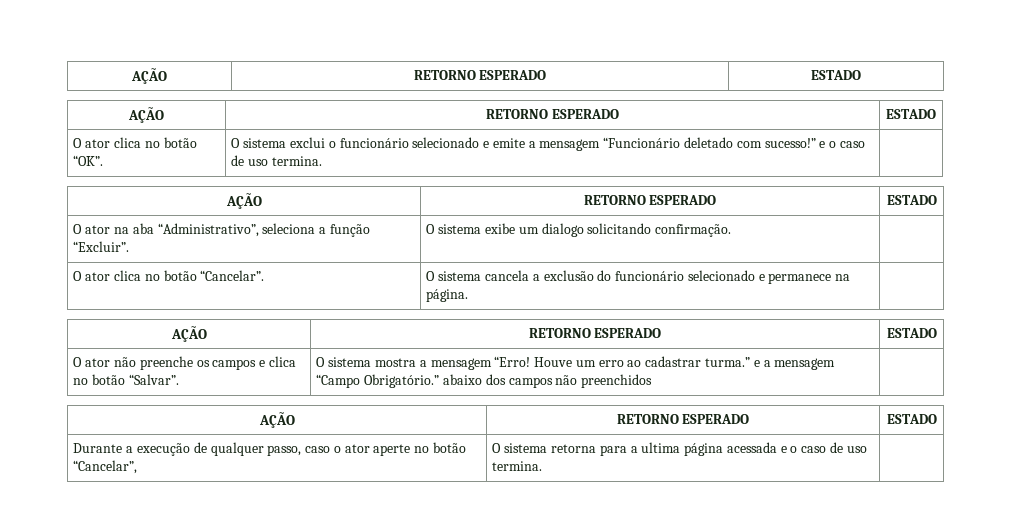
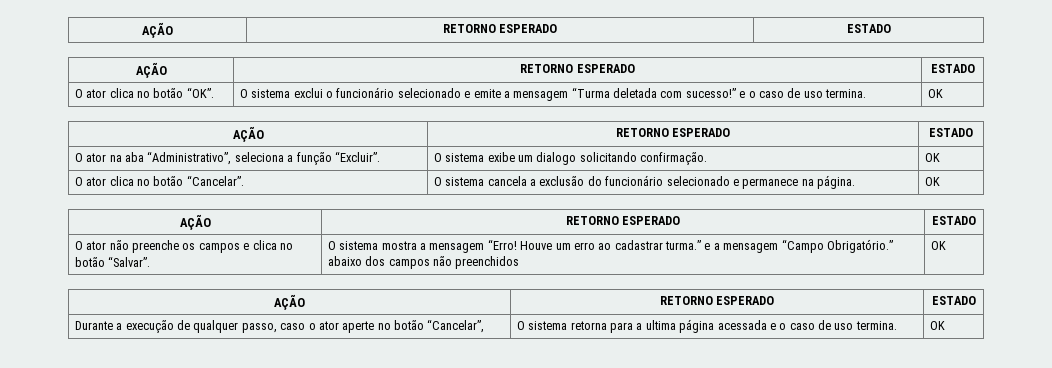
- O ator clica no botão “OK”. | O sistema exclui o funcionário selecionado e emite a mensagem “Funcionário deletado com sucesso!” e o caso de uso termina. |
+ O ator clica no botão “OK”. | O sistema exclui o funcionário selecionado e emite a mensagem “Turma deletada com sucesso!” e o caso de uso termina. | OK
- O ator na aba “Administrativo”, seleciona a função “Excluir”. | O sistema exibe um dialogo solicitando confirmação. |
+ O ator na aba “Administrativo”, seleciona a função “Excluir”. | O sistema exibe um dialogo solicitando confirmação. | OK
- O ator clica no botão “Cancelar”. | O sistema cancela a exclusão do funcionário selecionado e permanece na página. |
+ O ator clica no botão “Cancelar”. | O sistema cancela a exclusão do funcionário selecionado e permanece na página. | OK
- O ator não preenche os campos e clica no botão “Salvar”. | O sistema mostra a mensagem “Erro! Houve um erro ao cadastrar turma.” e a mensagem “Campo Obrigatório.” abaixo dos campos não preenchidos |
+ O ator não preenche os campos e clica no botão “Salvar”. | O sistema mostra a mensagem “Erro! Houve um erro ao cadastrar turma.” e a mensagem “Campo Obrigatório.” abaixo dos campos não preenchidos | OK
- Durante a execução de qualquer passo, caso o ator aperte no botão “Cancelar”, | O sistema retorna para a ultima página acessada e o caso de uso termina. |
+ Durante a execução de qualquer passo, caso o ator aperte no botão “Cancelar”, | O sistema retorna para a ultima página acessada e o caso de uso termina. | OK

